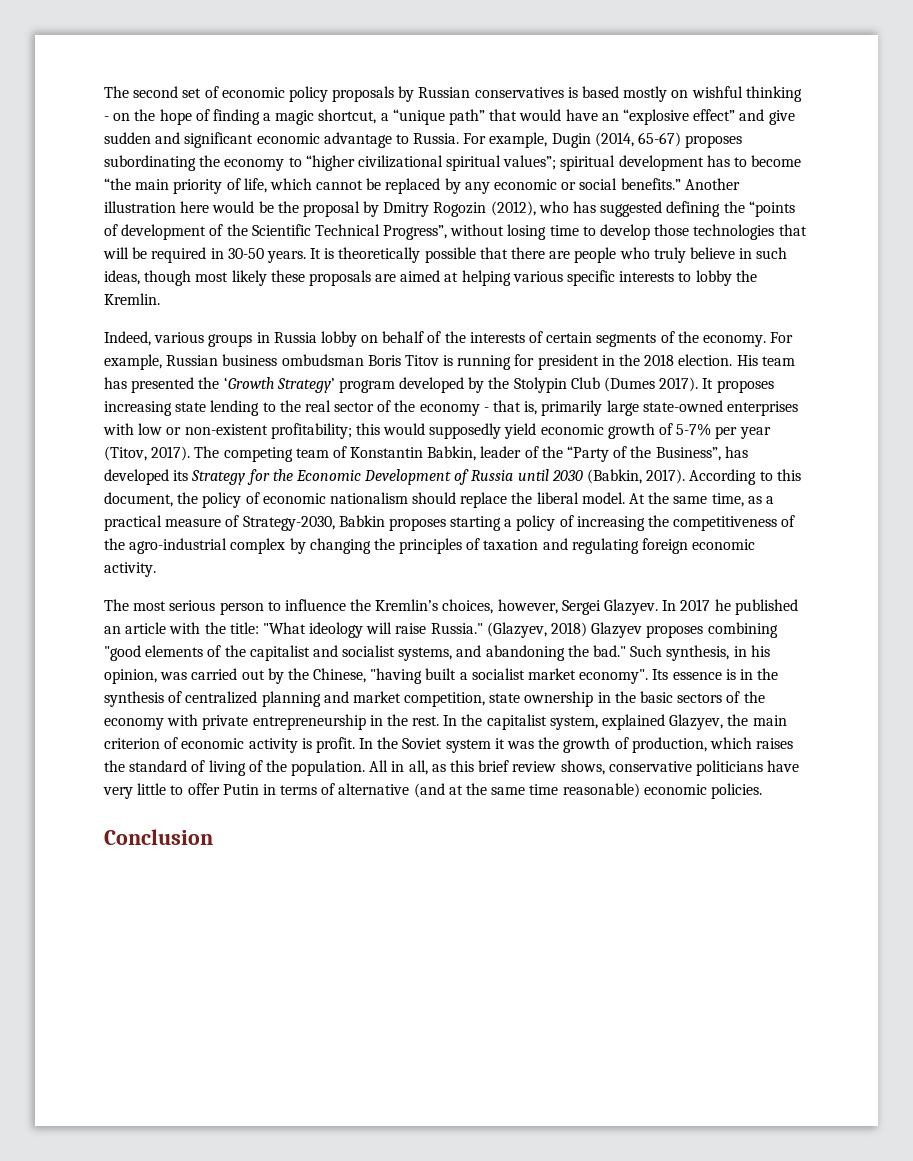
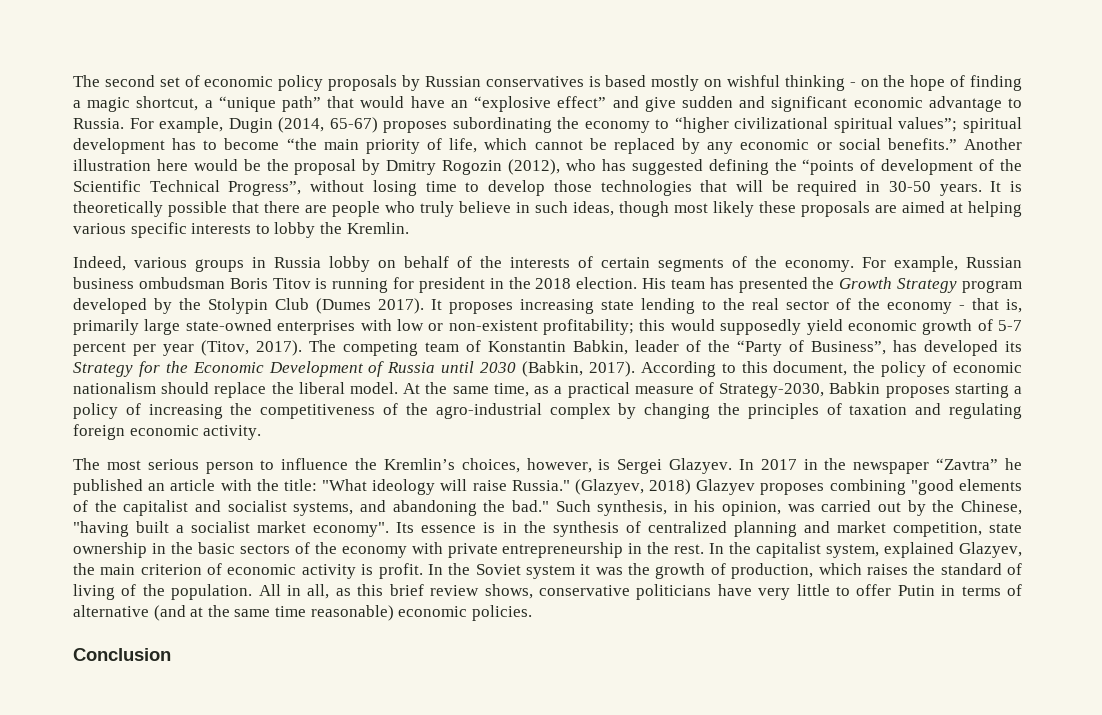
- His team has presented the ‘Growth Strategy’ program developed by the Stolypin Club (Dumes 2017).
+ His team has presented the Growth Strategy program developed by the Stolypin Club (Dumes 2017).
- It proposes increasing state lending to the real sector of the economy - that is, primarily large state-owned enterprises with low or non-existent profitability; this would supposedly yield economic growth of 5-7% per year (Titov, 2017).
+ It proposes increasing state lending to the real sector of the economy - that is, primarily large state-owned enterprises with low or non-existent profitability; this would supposedly yield economic growth of 5-7 percent per year (Titov, 2017).
- The competing team of Konstantin Babkin, leader of the “Party of the Business”, has developed its Strategy for the Economic Development of Russia until 2030 (Babkin, 2017).
+ The competing team of Konstantin Babkin, leader of the “Party of Business”, has developed its Strategy for the Economic Development of Russia until 2030 (Babkin, 2017).
- The most serious person to influence the Kremlin’s choices, however, Sergei Glazyev.
+ The most serious person to influence the Kremlin’s choices, however, is Sergei Glazyev.
- In 2017 he published an article with the title: "What ideology will raise Russia."
+ In 2017 in the newspaper “Zavtra” he published an article with the title: "What ideology will raise Russia."

